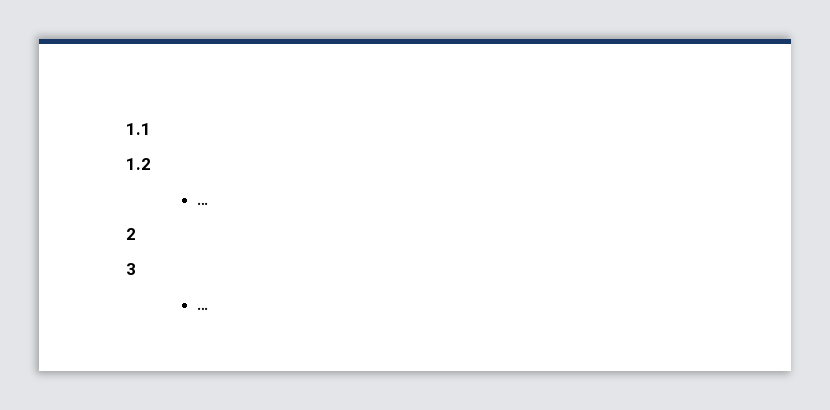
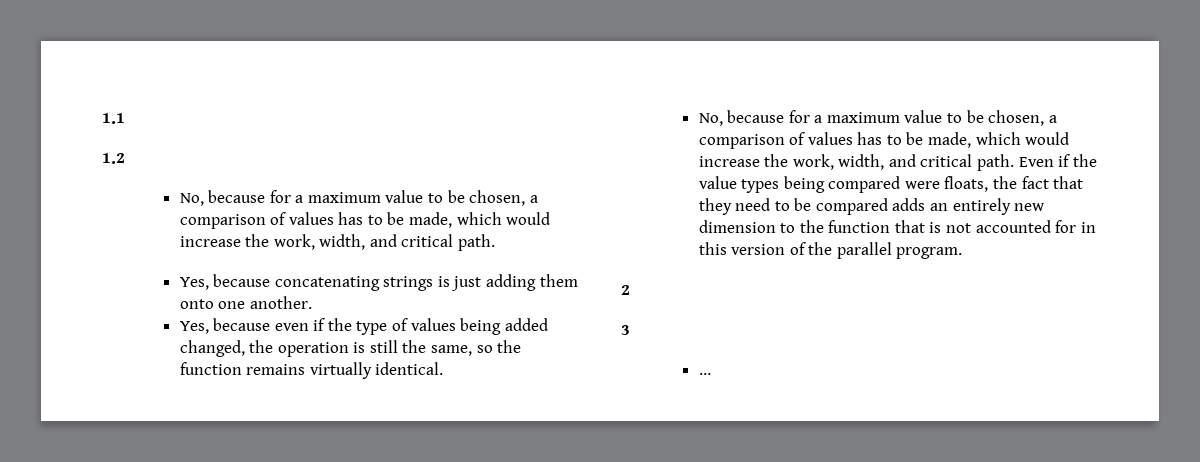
  1.2
- …
+ No, because for a maximum value to be chosen, a comparison of values has to be made, which would increase the work, width, and critical path.
+ Yes, because concatenating strings is just adding them onto one another.
+ Yes, because even if the type of values being added changed, the operation is still the same, so the function remains virtually identical.
+ No, because for a maximum value to be chosen, a comparison of values has to be made, which would increase the work, width, and critical path. Even if the value types being compared were floats, the fact that they need to be compared adds an entirely new dimension to the function that is not accounted for in this version of the parallel program.

